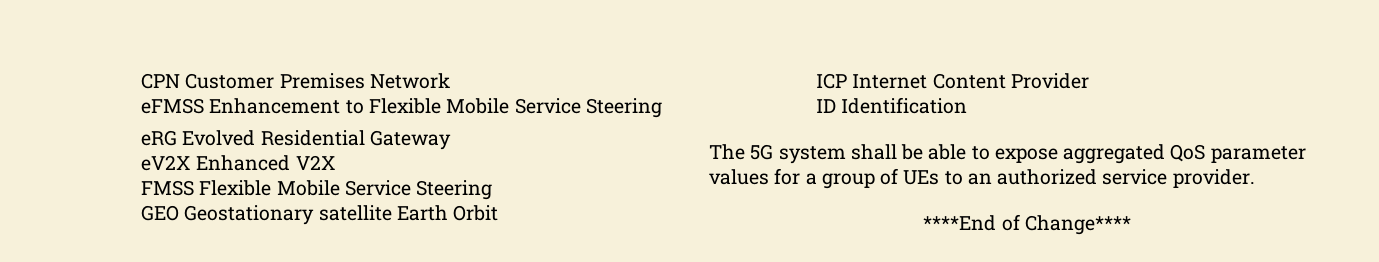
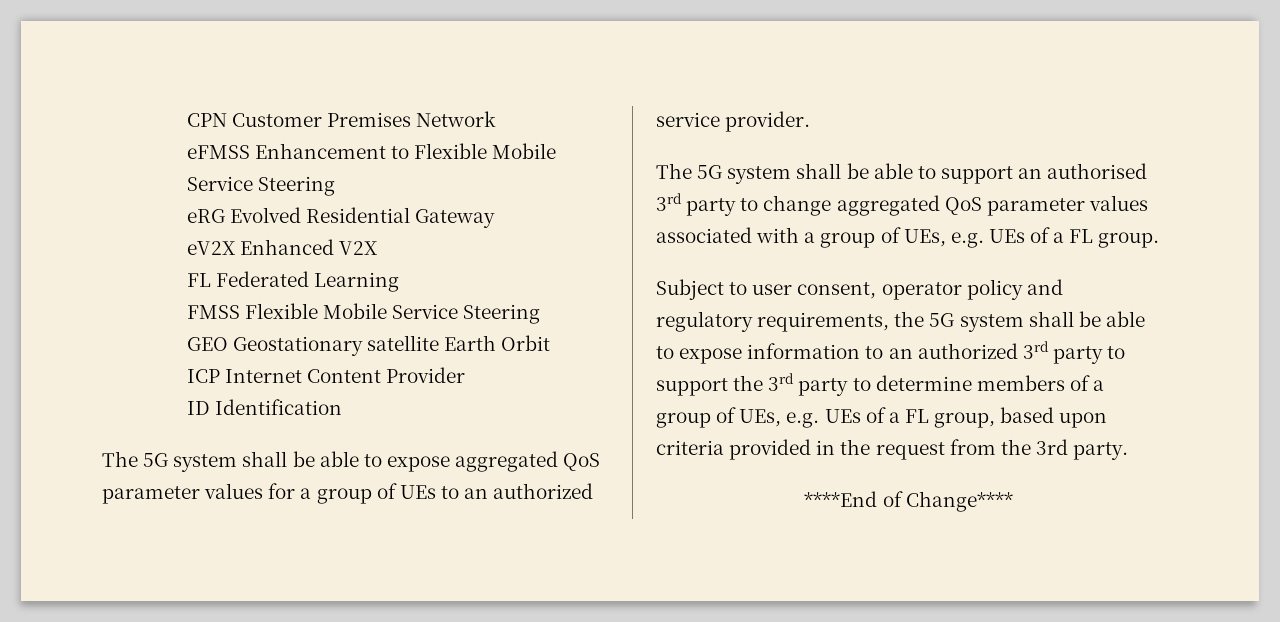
+ FL Federated Learning
+ The 5G system shall be able to support an authorised 3rd party to change aggregated QoS parameter values associated with a group of UEs, e.g. UEs of a FL group.
+ Subject to user consent, operator policy and regulatory requirements, the 5G system shall be able to expose information to an authorized 3rd party to support the 3rd party to determine members of a group of UEs, e.g. UEs of a FL group, based upon criteria provided in the request from the 3rd party.

